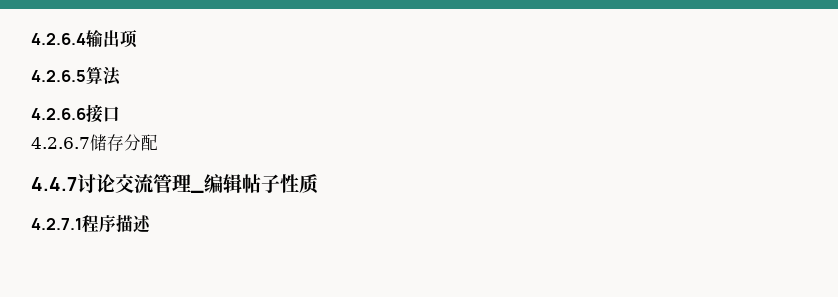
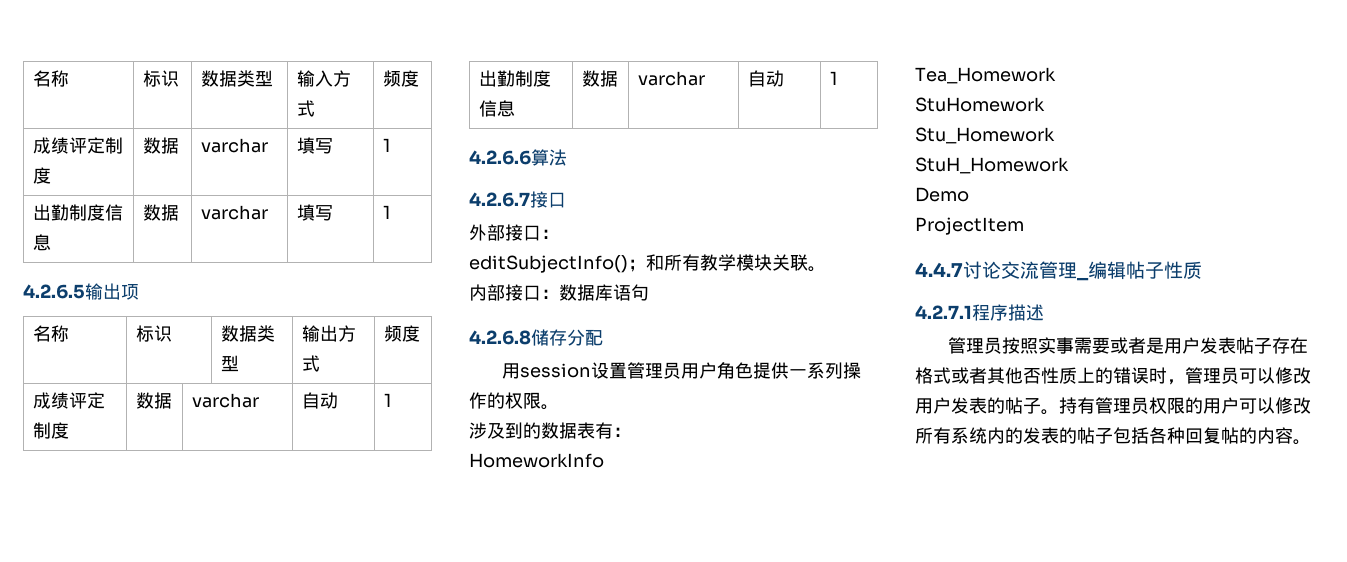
- 4.2.6.4输出项
- 4.2.6.5算法
+ 名称 | 标识 | 数据类型 | 输入方式 | 频度
+ 成绩评定制度 | 数据 | varchar | 填写 | 1
+ 出勤制度信息 | 数据 | varchar | 填写 | 1
+ 4.2.6.5输出项
+ 名称 | 标识 | 数据类型 | 输出方式 | 频度
+ 成绩评定制度 | 数据 | varchar | 自动 | 1
+ 出勤制度信息 | 数据 | varchar | 自动 | 1
+ 4.2.6.6算法
- 4.2.6.6接口
+ 4.2.6.7接口
- 4.2.6.7储存分配
+ 外部接口：
+ editSubjectInfo()；和所有教学模块关联。
+ 内部接口：数据库语句
+ 4.2.6.8储存分配
+ 用session设置管理员用户角色提供一系列操作的权限。
+ 涉及到的数据表有：
+ HomeworkInfo
+ Tea_Homework
+ StuHomework
+ Stu_Homework
+ StuH_Homework
+ Demo
+ ProjectItem
+ 管理员按照实事需要或者是用户发表帖子存在格式或者其他否性质上的错误时，管理员可以修改用户发表的帖子。持有管理员权限的用户可以修改所有系统内的发表的帖子包括各种回复帖的内容。

